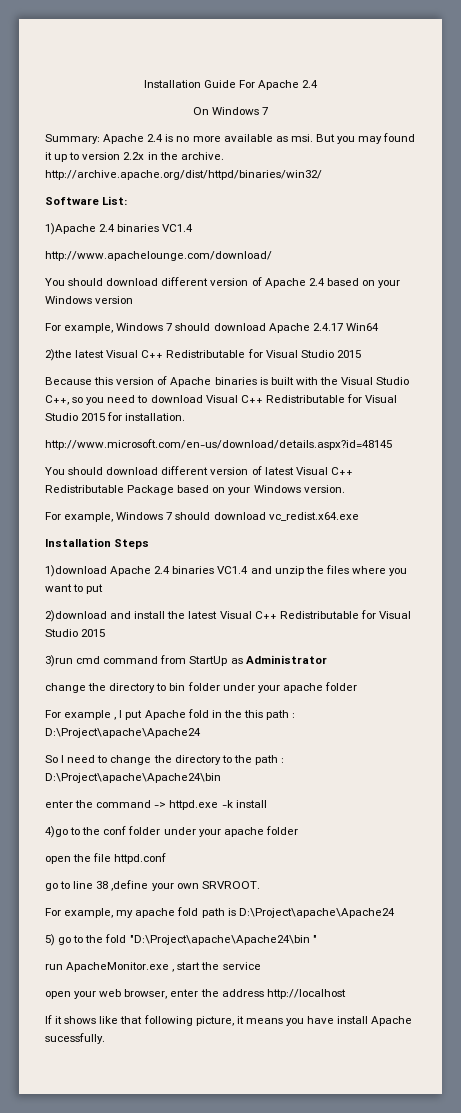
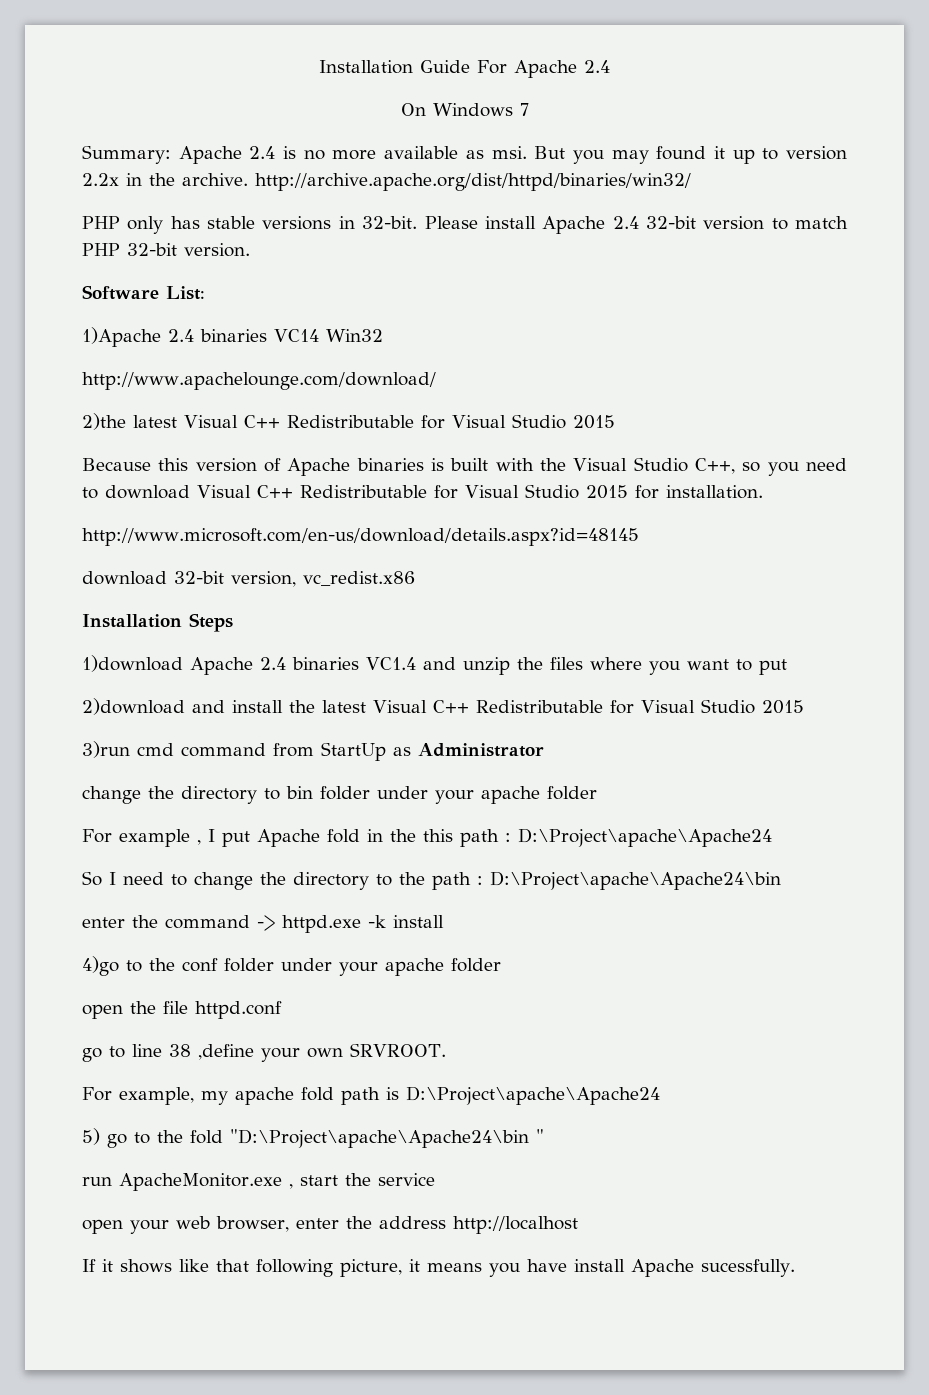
+ PHP only has stable versions in 32-bit. Please install Apache 2.4 32-bit version to match PHP 32-bit version.
- 1)Apache 2.4 binaries VC1.4
+ 1)Apache 2.4 binaries VC14 Win32
- You should download different version of Apache 2.4 based on your Windows version
- For example, Windows 7 should download Apache 2.4.17 Win64
- You should download different version of latest Visual C++ Redistributable Package based on your Windows version.
- For example, Windows 7 should download vc_redist.x64.exe
+ download 32-bit version, vc_redist.x86

